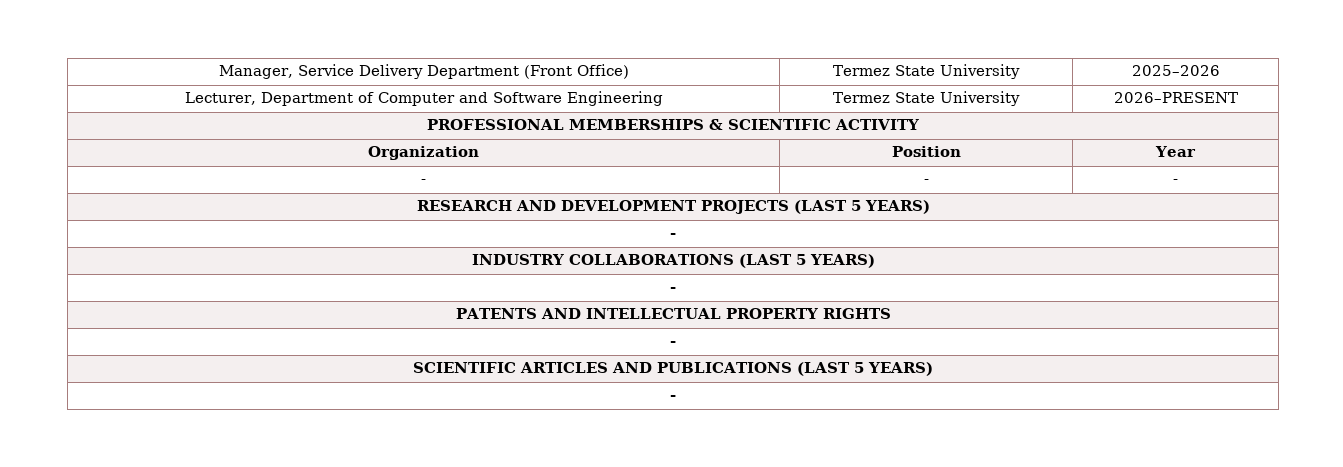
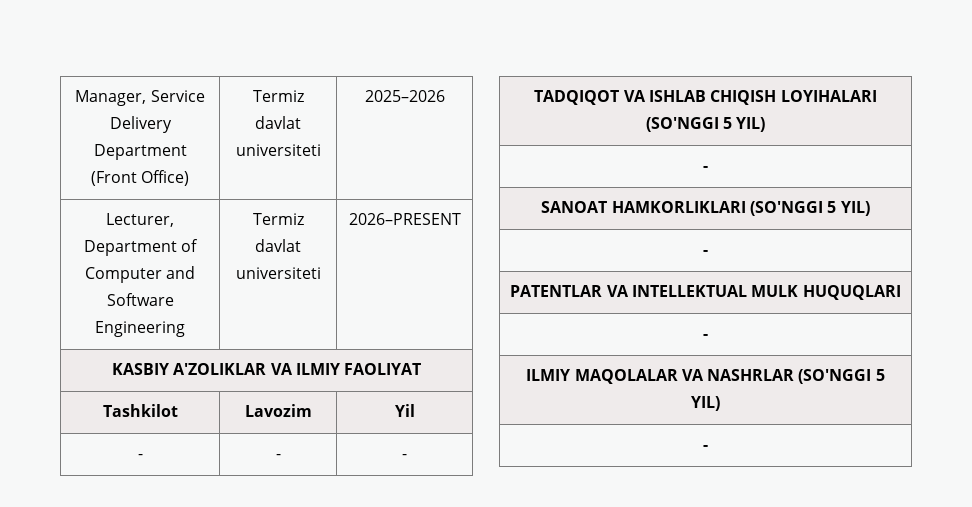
- Manager, Service Delivery Department (Front Office) | Termez State University | 2025–2026
+ Manager, Service Delivery Department (Front Office) | Termiz davlat universiteti | 2025–2026
- Lecturer, Department of Computer and Software Engineering | Termez State University | 2026–PRESENT
- PROFESSIONAL MEMBERSHIPS & SCIENTIFIC ACTIVITY
- Organization | Position | Year
+ Lecturer, Department of Computer and Software Engineering | Termiz davlat universiteti | 2026–PRESENT
+ KASBIY A'ZOLIKLAR VA ILMIY FAOLIYAT
+ Tashkilot | Lavozim | Yil
  - | - | -
- RESEARCH AND DEVELOPMENT PROJECTS (LAST 5 YEARS)
+ TADQIQOT VA ISHLAB CHIQISH LOYIHALARI (SO'NGGI 5 YIL)
  -
- INDUSTRY COLLABORATIONS (LAST 5 YEARS)
+ SANOAT HAMKORLIKLARI (SO'NGGI 5 YIL)
  -
- PATENTS AND INTELLECTUAL PROPERTY RIGHTS
+ PATENTLAR VA INTELLEKTUAL MULK HUQUQLARI
  -
- SCIENTIFIC ARTICLES AND PUBLICATIONS (LAST 5 YEARS)
+ ILMIY MAQOLALAR VA NASHRLAR (SO'NGGI 5 YIL)

